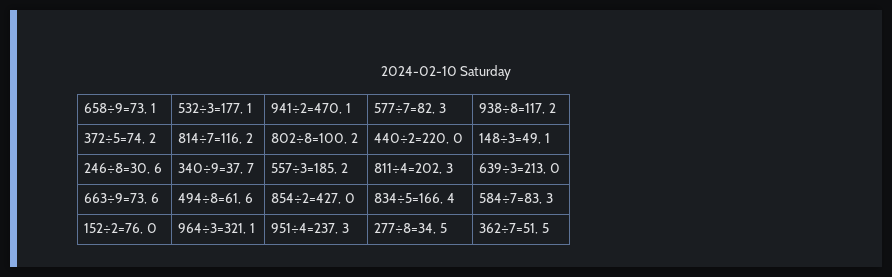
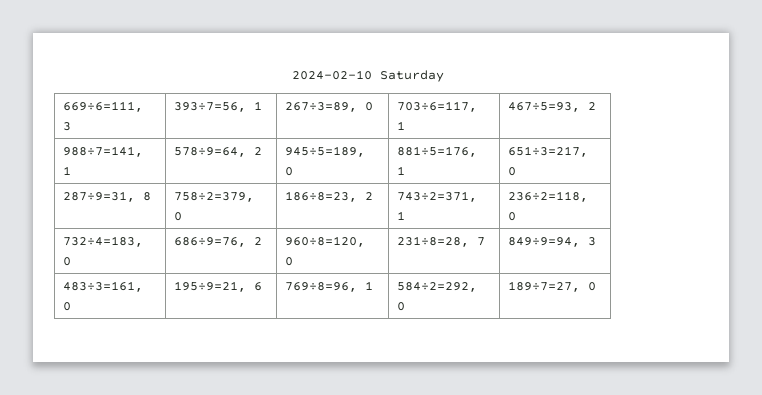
- 658÷9=73, 1 | 532÷3=177, 1 | 941÷2=470, 1 | 577÷7=82, 3 | 938÷8=117, 2
- 372÷5=74, 2 | 814÷7=116, 2 | 802÷8=100, 2 | 440÷2=220, 0 | 148÷3=49, 1
- 246÷8=30, 6 | 340÷9=37, 7 | 557÷3=185, 2 | 811÷4=202, 3 | 639÷3=213, 0
- 663÷9=73, 6 | 494÷8=61, 6 | 854÷2=427, 0 | 834÷5=166, 4 | 584÷7=83, 3
- 152÷2=76, 0 | 964÷3=321, 1 | 951÷4=237, 3 | 277÷8=34, 5 | 362÷7=51, 5
+ 669÷6=111, 3 | 393÷7=56, 1 | 267÷3=89, 0 | 703÷6=117, 1 | 467÷5=93, 2
+ 988÷7=141, 1 | 578÷9=64, 2 | 945÷5=189, 0 | 881÷5=176, 1 | 651÷3=217, 0
+ 287÷9=31, 8 | 758÷2=379, 0 | 186÷8=23, 2 | 743÷2=371, 1 | 236÷2=118, 0
+ 732÷4=183, 0 | 686÷9=76, 2 | 960÷8=120, 0 | 231÷8=28, 7 | 849÷9=94, 3
+ 483÷3=161, 0 | 195÷9=21, 6 | 769÷8=96, 1 | 584÷2=292, 0 | 189÷7=27, 0

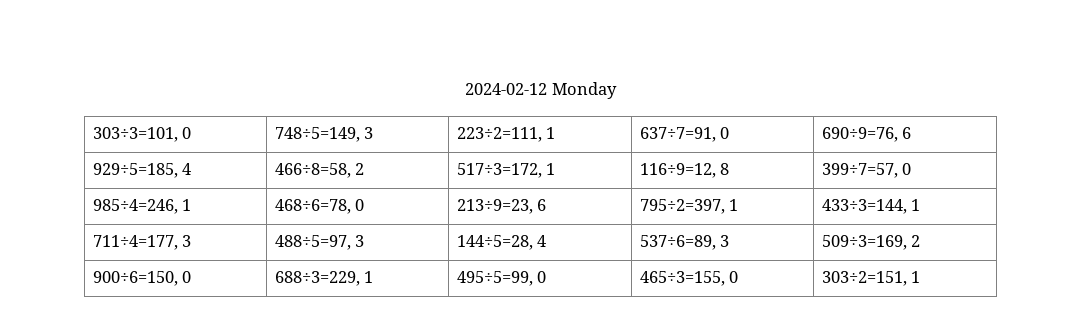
- 2024-02-10 Saturday
- 669÷6=111, 3 | 393÷7=56, 1 | 267÷3=89, 0 | 703÷6=117, 1 | 467÷5=93, 2
- 988÷7=141, 1 | 578÷9=64, 2 | 945÷5=189, 0 | 881÷5=176, 1 | 651÷3=217, 0
- 287÷9=31, 8 | 758÷2=379, 0 | 186÷8=23, 2 | 743÷2=371, 1 | 236÷2=118, 0
- 732÷4=183, 0 | 686÷9=76, 2 | 960÷8=120, 0 | 231÷8=28, 7 | 849÷9=94, 3
- 483÷3=161, 0 | 195÷9=21, 6 | 769÷8=96, 1 | 584÷2=292, 0 | 189÷7=27, 0
+ 2024-02-12 Monday
+ 303÷3=101, 0 | 748÷5=149, 3 | 223÷2=111, 1 | 637÷7=91, 0 | 690÷9=76, 6
+ 929÷5=185, 4 | 466÷8=58, 2 | 517÷3=172, 1 | 116÷9=12, 8 | 399÷7=57, 0
+ 985÷4=246, 1 | 468÷6=78, 0 | 213÷9=23, 6 | 795÷2=397, 1 | 433÷3=144, 1
+ 711÷4=177, 3 | 488÷5=97, 3 | 144÷5=28, 4 | 537÷6=89, 3 | 509÷3=169, 2
+ 900÷6=150, 0 | 688÷3=229, 1 | 495÷5=99, 0 | 465÷3=155, 0 | 303÷2=151, 1

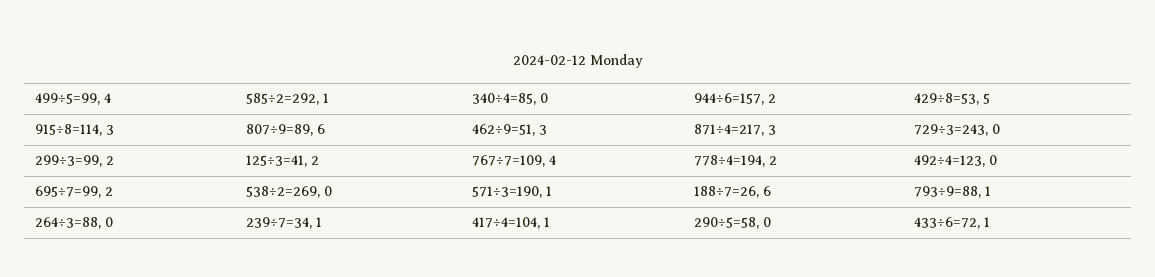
- 303÷3=101, 0 | 748÷5=149, 3 | 223÷2=111, 1 | 637÷7=91, 0 | 690÷9=76, 6
- 929÷5=185, 4 | 466÷8=58, 2 | 517÷3=172, 1 | 116÷9=12, 8 | 399÷7=57, 0
- 985÷4=246, 1 | 468÷6=78, 0 | 213÷9=23, 6 | 795÷2=397, 1 | 433÷3=144, 1
- 711÷4=177, 3 | 488÷5=97, 3 | 144÷5=28, 4 | 537÷6=89, 3 | 509÷3=169, 2
- 900÷6=150, 0 | 688÷3=229, 1 | 495÷5=99, 0 | 465÷3=155, 0 | 303÷2=151, 1
+ 499÷5=99, 4 | 585÷2=292, 1 | 340÷4=85, 0 | 944÷6=157, 2 | 429÷8=53, 5
+ 915÷8=114, 3 | 807÷9=89, 6 | 462÷9=51, 3 | 871÷4=217, 3 | 729÷3=243, 0
+ 299÷3=99, 2 | 125÷3=41, 2 | 767÷7=109, 4 | 778÷4=194, 2 | 492÷4=123, 0
+ 695÷7=99, 2 | 538÷2=269, 0 | 571÷3=190, 1 | 188÷7=26, 6 | 793÷9=88, 1
+ 264÷3=88, 0 | 239÷7=34, 1 | 417÷4=104, 1 | 290÷5=58, 0 | 433÷6=72, 1

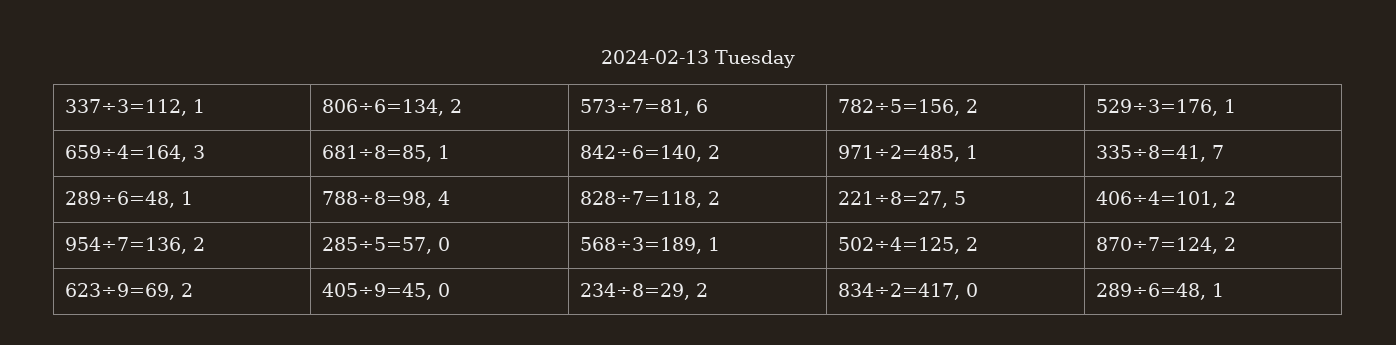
- 2024-02-12 Monday
- 499÷5=99, 4 | 585÷2=292, 1 | 340÷4=85, 0 | 944÷6=157, 2 | 429÷8=53, 5
- 915÷8=114, 3 | 807÷9=89, 6 | 462÷9=51, 3 | 871÷4=217, 3 | 729÷3=243, 0
- 299÷3=99, 2 | 125÷3=41, 2 | 767÷7=109, 4 | 778÷4=194, 2 | 492÷4=123, 0
- 695÷7=99, 2 | 538÷2=269, 0 | 571÷3=190, 1 | 188÷7=26, 6 | 793÷9=88, 1
- 264÷3=88, 0 | 239÷7=34, 1 | 417÷4=104, 1 | 290÷5=58, 0 | 433÷6=72, 1
+ 2024-02-13 Tuesday
+ 337÷3=112, 1 | 806÷6=134, 2 | 573÷7=81, 6 | 782÷5=156, 2 | 529÷3=176, 1
+ 659÷4=164, 3 | 681÷8=85, 1 | 842÷6=140, 2 | 971÷2=485, 1 | 335÷8=41, 7
+ 289÷6=48, 1 | 788÷8=98, 4 | 828÷7=118, 2 | 221÷8=27, 5 | 406÷4=101, 2
+ 954÷7=136, 2 | 285÷5=57, 0 | 568÷3=189, 1 | 502÷4=125, 2 | 870÷7=124, 2
+ 623÷9=69, 2 | 405÷9=45, 0 | 234÷8=29, 2 | 834÷2=417, 0 | 289÷6=48, 1

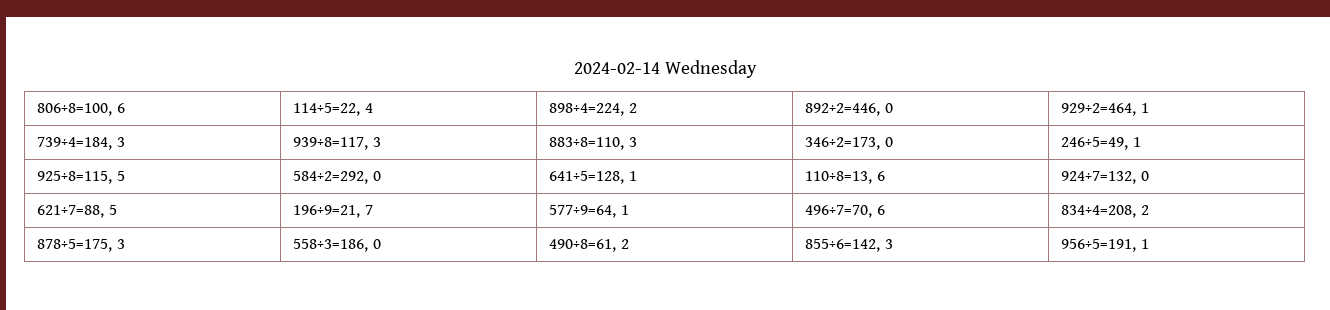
- 2024-02-13 Tuesday
- 337÷3=112, 1 | 806÷6=134, 2 | 573÷7=81, 6 | 782÷5=156, 2 | 529÷3=176, 1
- 659÷4=164, 3 | 681÷8=85, 1 | 842÷6=140, 2 | 971÷2=485, 1 | 335÷8=41, 7
- 289÷6=48, 1 | 788÷8=98, 4 | 828÷7=118, 2 | 221÷8=27, 5 | 406÷4=101, 2
- 954÷7=136, 2 | 285÷5=57, 0 | 568÷3=189, 1 | 502÷4=125, 2 | 870÷7=124, 2
- 623÷9=69, 2 | 405÷9=45, 0 | 234÷8=29, 2 | 834÷2=417, 0 | 289÷6=48, 1
+ 2024-02-14 Wednesday
+ 806÷8=100, 6 | 114÷5=22, 4 | 898÷4=224, 2 | 892÷2=446, 0 | 929÷2=464, 1
+ 739÷4=184, 3 | 939÷8=117, 3 | 883÷8=110, 3 | 346÷2=173, 0 | 246÷5=49, 1
+ 925÷8=115, 5 | 584÷2=292, 0 | 641÷5=128, 1 | 110÷8=13, 6 | 924÷7=132, 0
+ 621÷7=88, 5 | 196÷9=21, 7 | 577÷9=64, 1 | 496÷7=70, 6 | 834÷4=208, 2
+ 878÷5=175, 3 | 558÷3=186, 0 | 490÷8=61, 2 | 855÷6=142, 3 | 956÷5=191, 1

